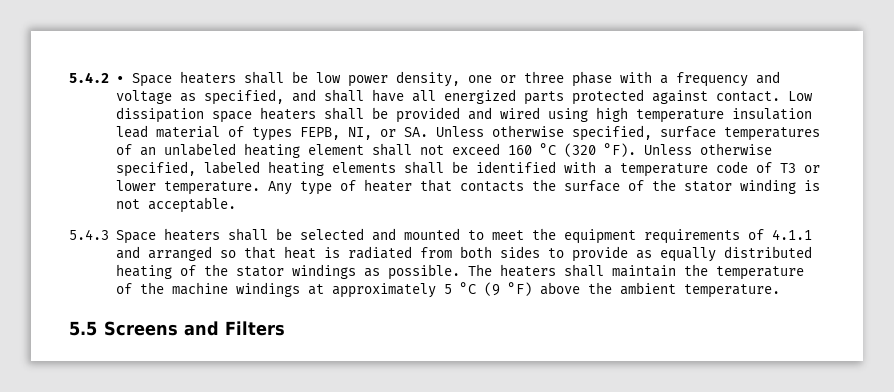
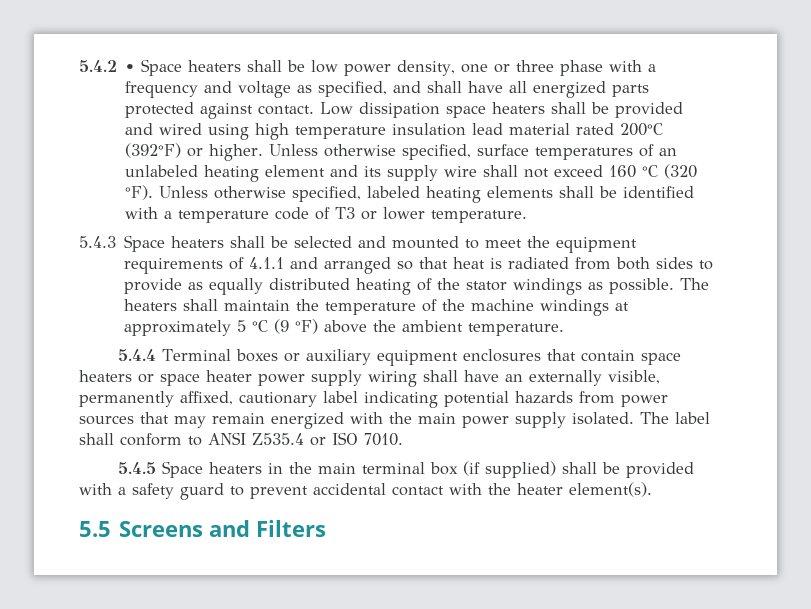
- Low dissipation space heaters shall be provided and wired using high temperature insulation lead material of types FEPB, NI, or SA. Unless otherwise specified, surface temperatures of an unlabeled heating element shall not exceed 160 °C (320 °F).
+ Low dissipation space heaters shall be provided and wired using high temperature insulation lead material rated 200°C (392°F) or higher. Unless otherwise specified, surface temperatures of an unlabeled heating element and its supply wire shall not exceed 160 °C (320 °F).
- Any type of heater that contacts the surface of the stator winding is not acceptable.
+ 5.4.4 Terminal boxes or auxiliary equipment enclosures that contain space heaters or space heater power supply wiring shall have an externally visible, permanently affixed, cautionary label indicating potential hazards from power sources that may remain energized with the main power supply isolated. The label shall conform to ANSI Z535.4 or ISO 7010.
+ 5.4.5 Space heaters in the main terminal box (if supplied) shall be provided with a safety guard to prevent accidental contact with the heater element(s).

